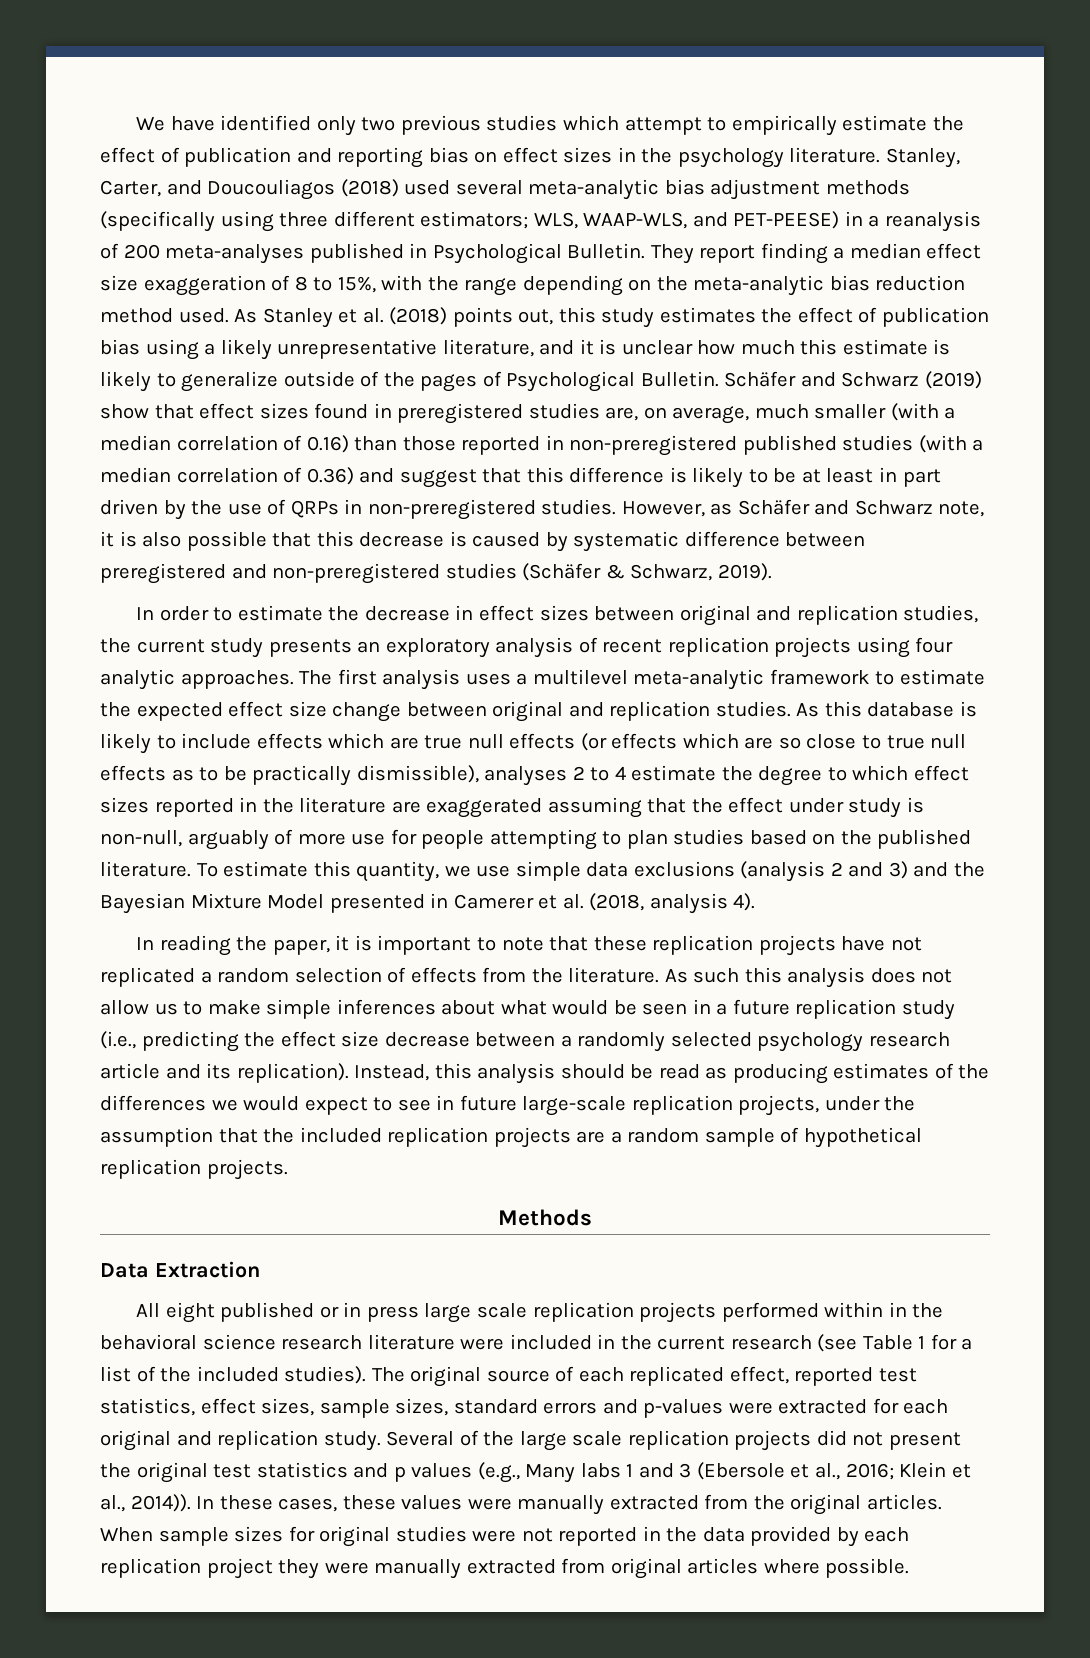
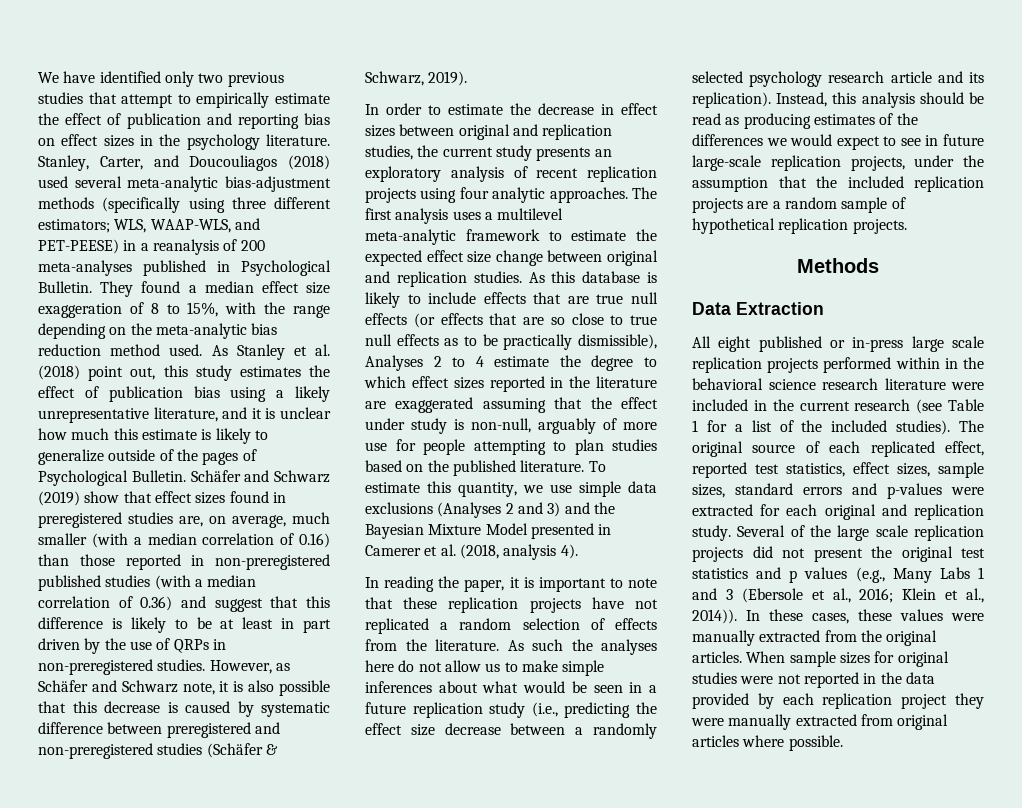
- We have identified only two previous studies which attempt to empirically estimate the effect of publication and reporting bias on effect sizes in the psychology literature.
+ We have identified only two previous studies that attempt to empirically estimate the effect of publication and reporting bias on effect sizes in the psychology literature.
- Stanley, Carter, and Doucouliagos (2018) used several meta-analytic bias adjustment methods (specifically using three different estimators; WLS, WAAP-WLS, and PET-PEESE) in a reanalysis of 200 meta-analyses published in Psychological Bulletin.
+ Stanley, Carter, and Doucouliagos (2018) used several meta-analytic bias-adjustment methods (specifically using three different estimators; WLS, WAAP-WLS, and PET-PEESE) in a reanalysis of 200 meta-analyses published in Psychological Bulletin.
- They report finding a median effect size exaggeration of 8 to 15%, with the range depending on the meta-analytic bias reduction method used.
+ They found a median effect size exaggeration of 8 to 15%, with the range depending on the meta-analytic bias reduction method used.
- As Stanley et al. (2018) points out, this study estimates the effect of publication bias using a likely unrepresentative literature, and it is unclear how much this estimate is likely to generalize outside of the pages of Psychological Bulletin.
+ As Stanley et al. (2018) point out, this study estimates the effect of publication bias using a likely unrepresentative literature, and it is unclear how much this estimate is likely to generalize outside of the pages of Psychological Bulletin.
- As this database is likely to include effects which are true null effects (or effects which are so close to true null effects as to be practically dismissible), analyses 2 to 4 estimate the degree to which effect sizes reported in the literature are exaggerated assuming that the effect under study is non-null, arguably of more use for people attempting to plan studies based on the published literature.
+ As this database is likely to include effects that are true null effects (or effects that are so close to true null effects as to be practically dismissible), Analyses 2 to 4 estimate the degree to which effect sizes reported in the literature are exaggerated assuming that the effect under study is non-null, arguably of more use for people attempting to plan studies based on the published literature.
- To estimate this quantity, we use simple data exclusions (analysis 2 and 3) and the Bayesian Mixture Model presented in Camerer et al. (2018, analysis 4).
+ To estimate this quantity, we use simple data exclusions (Analyses 2 and 3) and the Bayesian Mixture Model presented in Camerer et al. (2018, analysis 4).
- As such this analysis does not allow us to make simple inferences about what would be seen in a future replication study (i.e., predicting the effect size decrease between a randomly selected psychology research article and its replication).
+ As such the analyses here do not allow us to make simple inferences about what would be seen in a future replication study (i.e., predicting the effect size decrease between a randomly selected psychology research article and its replication).
- All eight published or in press large scale replication projects performed within in the behavioral science research literature were included in the current research (see Table 1 for a list of the included studies).
+ All eight published or in-press large scale replication projects performed within in the behavioral science research literature were included in the current research (see Table 1 for a list of the included studies).
- Several of the large scale replication projects did not present the original test statistics and p values (e.g., Many labs 1 and 3 (Ebersole et al., 2016; Klein et al., 2014)).
+ Several of the large scale replication projects did not present the original test statistics and p values (e.g., Many Labs 1 and 3 (Ebersole et al., 2016; Klein et al., 2014)).

